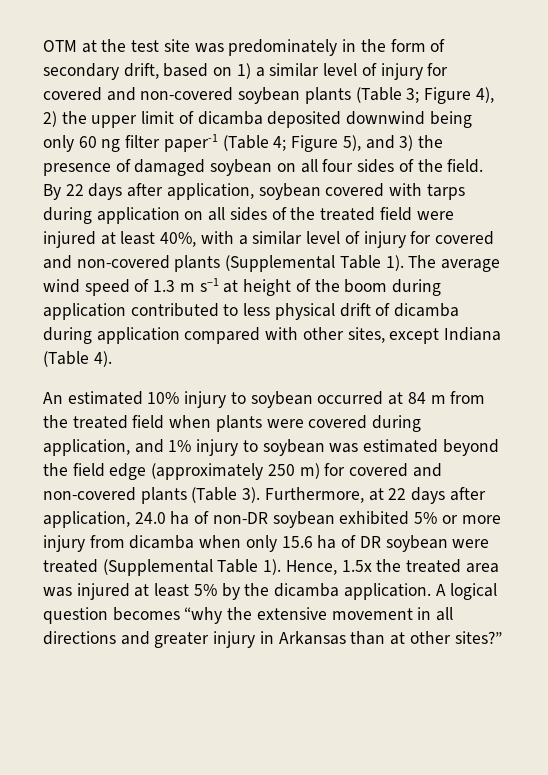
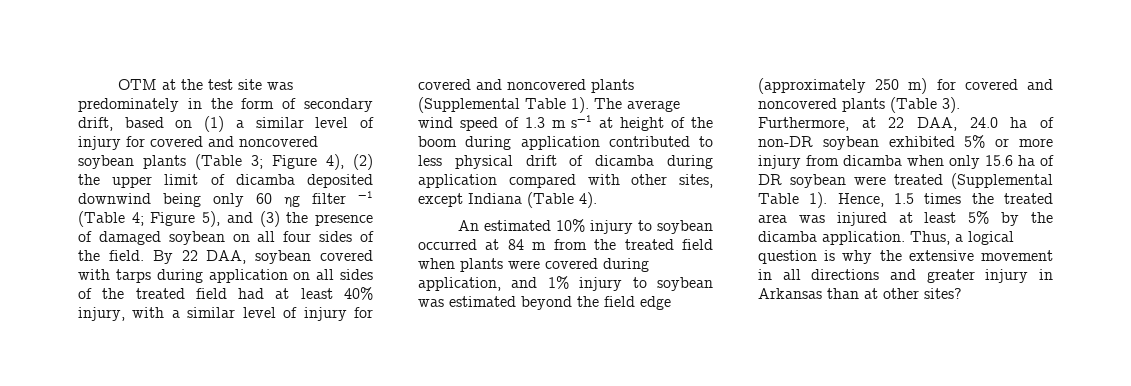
- OTM at the test site was predominately in the form of secondary drift, based on 1) a similar level of injury for covered and non-covered soybean plants (Table 3; Figure 4), 2) the upper limit of dicamba deposited downwind being only 60 ng filter paper-1 (Table 4; Figure 5), and 3) the presence of damaged soybean on all four sides of the field.
+ OTM at the test site was predominately in the form of secondary drift, based on (1) a similar level of injury for covered and noncovered soybean plants (Table 3; Figure 4), (2) the upper limit of dicamba deposited downwind being only 60 ηg filter −1 (Table 4; Figure 5), and (3) the presence of damaged soybean on all four sides of the field.
- By 22 days after application, soybean covered with tarps during application on all sides of the treated field were injured at least 40%, with a similar level of injury for covered and non-covered plants (Supplemental Table 1).
+ By 22 DAA, soybean covered with tarps during application on all sides of the treated field had at least 40% injury, with a similar level of injury for covered and noncovered plants (Supplemental Table 1).
- An estimated 10% injury to soybean occurred at 84 m from the treated field when plants were covered during application, and 1% injury to soybean was estimated beyond the field edge (approximately 250 m) for covered and non-covered plants (Table 3).
+ An estimated 10% injury to soybean occurred at 84 m from the treated field when plants were covered during application, and 1% injury to soybean was estimated beyond the field edge (approximately 250 m) for covered and noncovered plants (Table 3).
- Furthermore, at 22 days after application, 24.0 ha of non-DR soybean exhibited 5% or more injury from dicamba when only 15.6 ha of DR soybean were treated (Supplemental Table 1).
+ Furthermore, at 22 DAA, 24.0 ha of non-DR soybean exhibited 5% or more injury from dicamba when only 15.6 ha of DR soybean were treated (Supplemental Table 1).
- Hence, 1.5x the treated area was injured at least 5% by the dicamba application.
+ Hence, 1.5 times the treated area was injured at least 5% by the dicamba application.
- A logical question becomes “why the extensive movement in all directions and greater injury in Arkansas than at other sites?”
+ Thus, a logical question is why the extensive movement in all directions and greater injury in Arkansas than at other sites?

